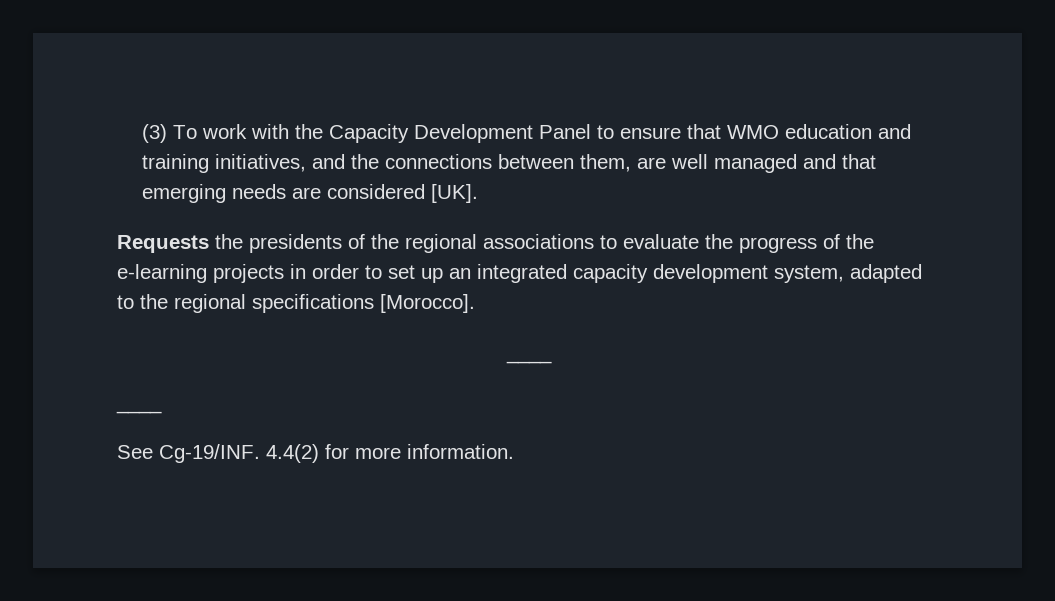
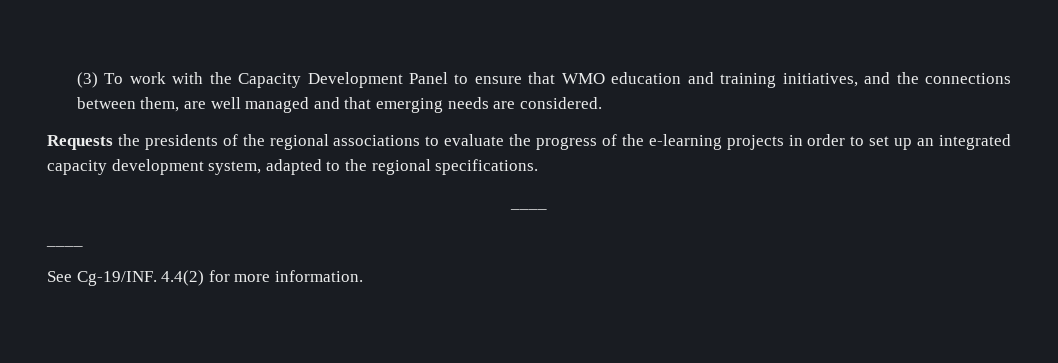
- (3) To work with the Capacity Development Panel to ensure that WMO education and training initiatives, and the connections between them, are well managed and that emerging needs are considered [UK].
+ (3) To work with the Capacity Development Panel to ensure that WMO education and training initiatives, and the connections between them, are well managed and that emerging needs are considered.
- Requests the presidents of the regional associations to evaluate the progress of the e-learning projects in order to set up an integrated capacity development system, adapted to the regional specifications [Morocco].
+ Requests the presidents of the regional associations to evaluate the progress of the e-learning projects in order to set up an integrated capacity development system, adapted to the regional specifications.

